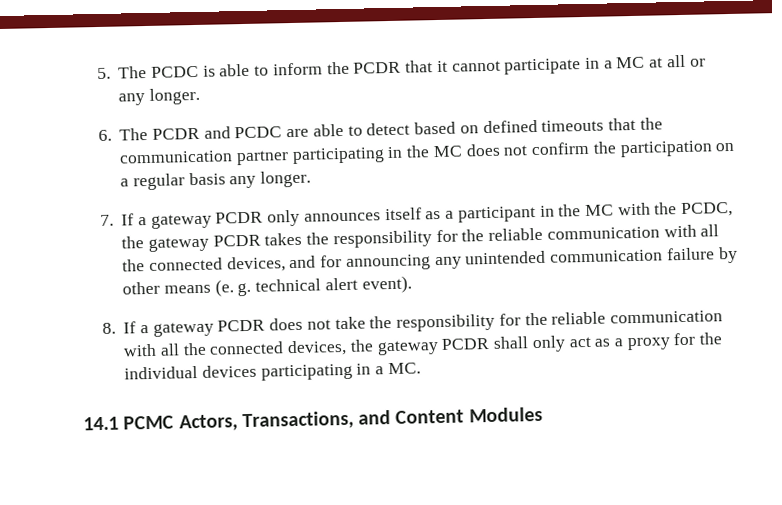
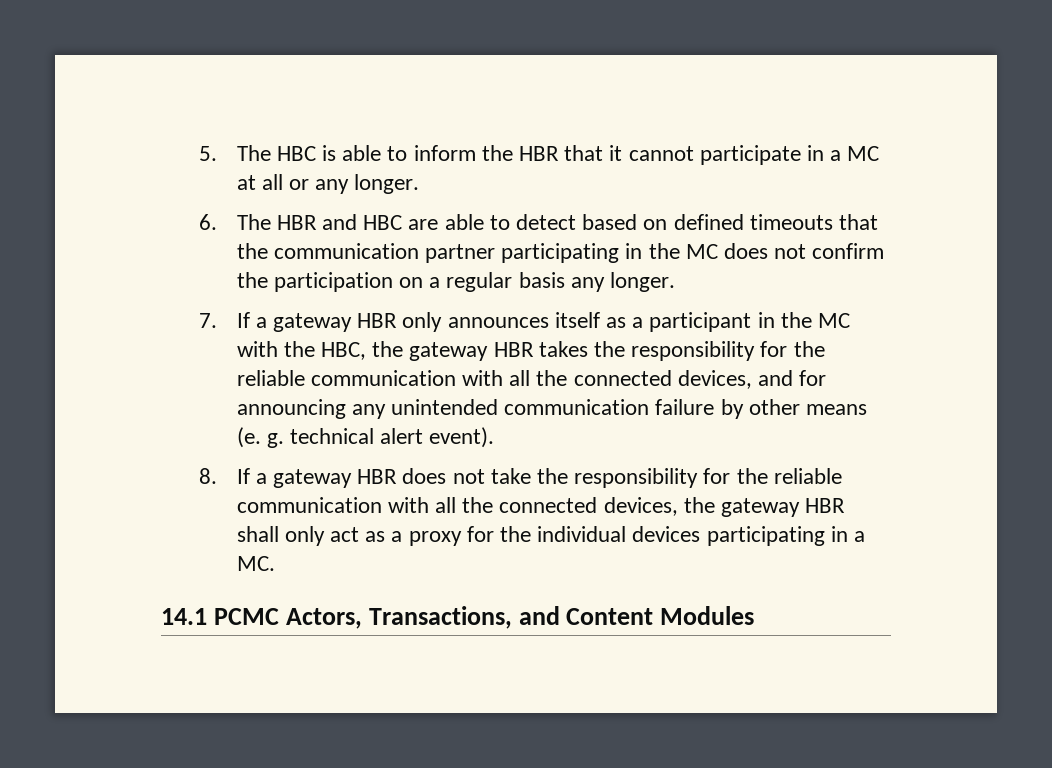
- 5. The PCDC is able to inform the PCDR that it cannot participate in a MC at all or any longer.
+ 5. The HBC is able to inform the HBR that it cannot participate in a MC at all or any longer.
- 6. The PCDR and PCDC are able to detect based on defined timeouts that the communication partner participating in the MC does not confirm the participation on a regular basis any longer.
+ 6. The HBR and HBC are able to detect based on defined timeouts that the communication partner participating in the MC does not confirm the participation on a regular basis any longer.
- 7. If a gateway PCDR only announces itself as a participant in the MC with the PCDC, the gateway PCDR takes the responsibility for the reliable communication with all the connected devices, and for announcing any unintended communication failure by other means (e. g. technical alert event).
+ 7. If a gateway HBR only announces itself as a participant in the MC with the HBC, the gateway HBR takes the responsibility for the reliable communication with all the connected devices, and for announcing any unintended communication failure by other means (e. g. technical alert event).
- 8. If a gateway PCDR does not take the responsibility for the reliable communication with all the connected devices, the gateway PCDR shall only act as a proxy for the individual devices participating in a MC.
+ 8. If a gateway HBR does not take the responsibility for the reliable communication with all the connected devices, the gateway HBR shall only act as a proxy for the individual devices participating in a MC.

